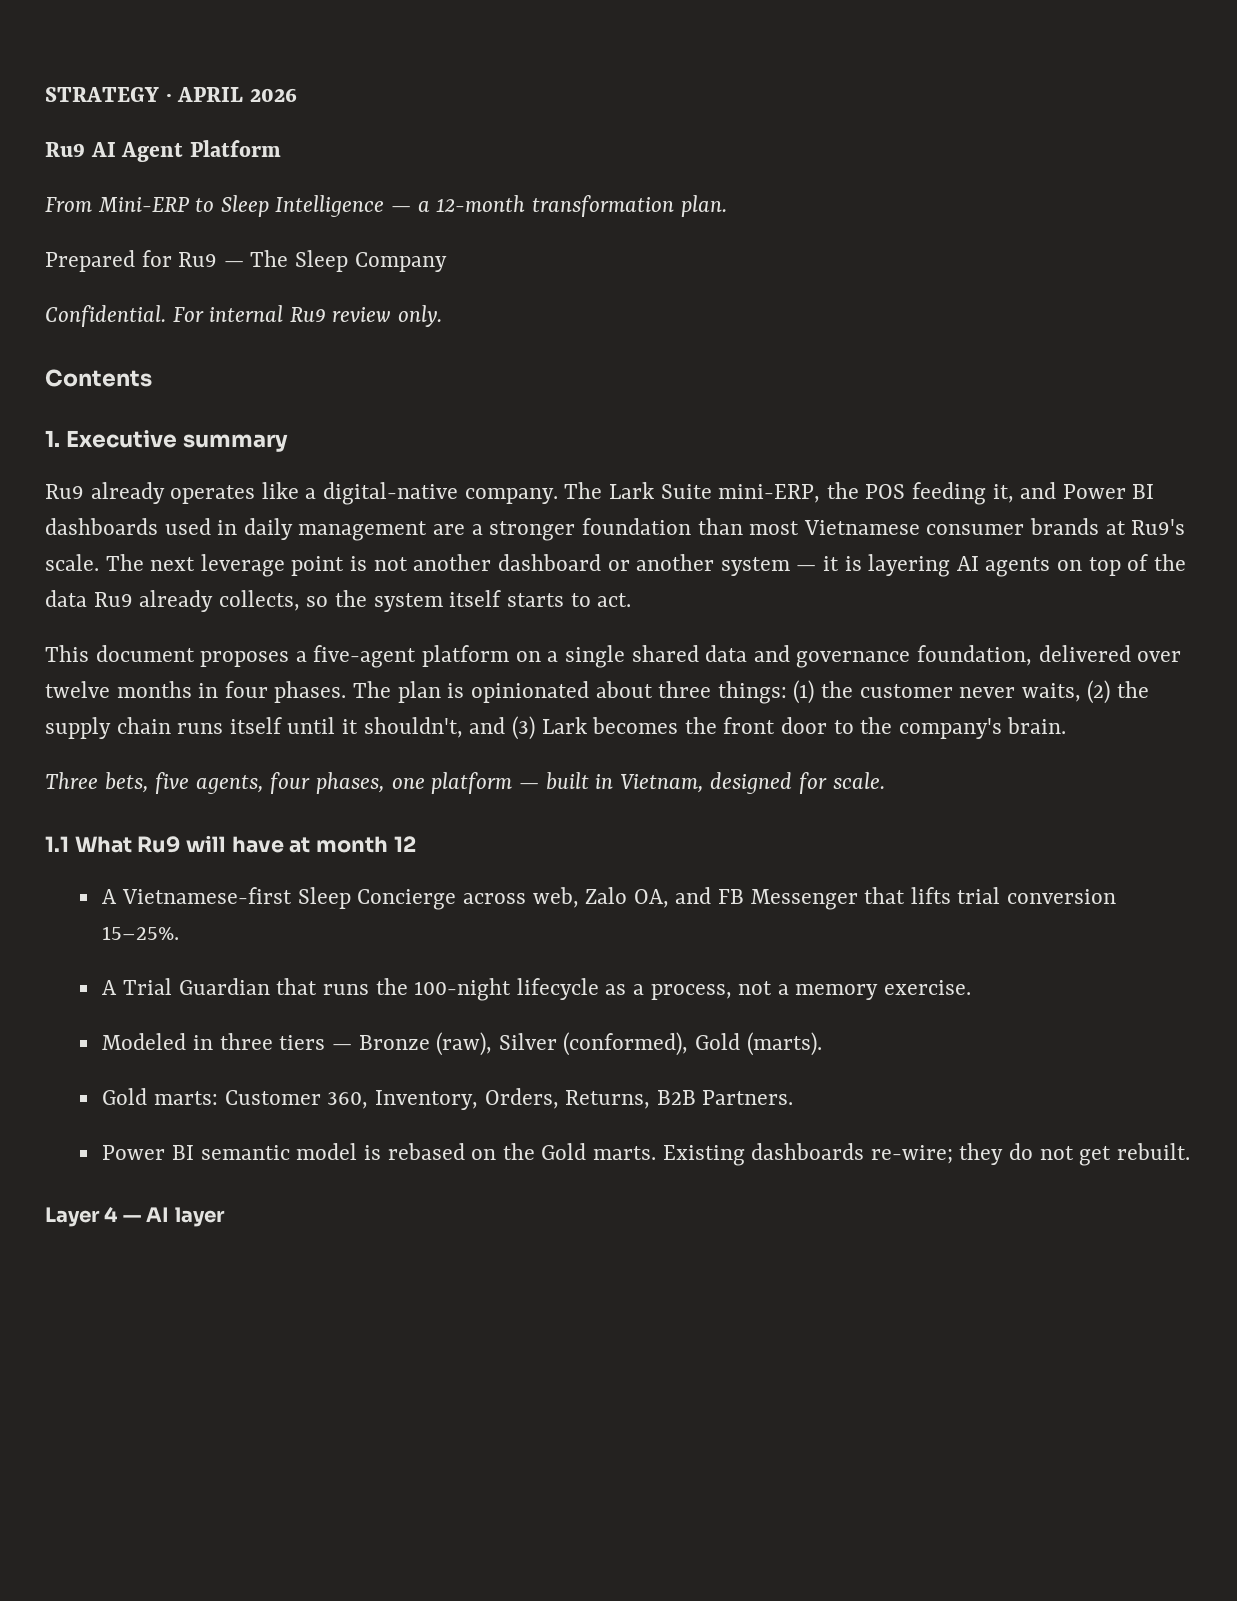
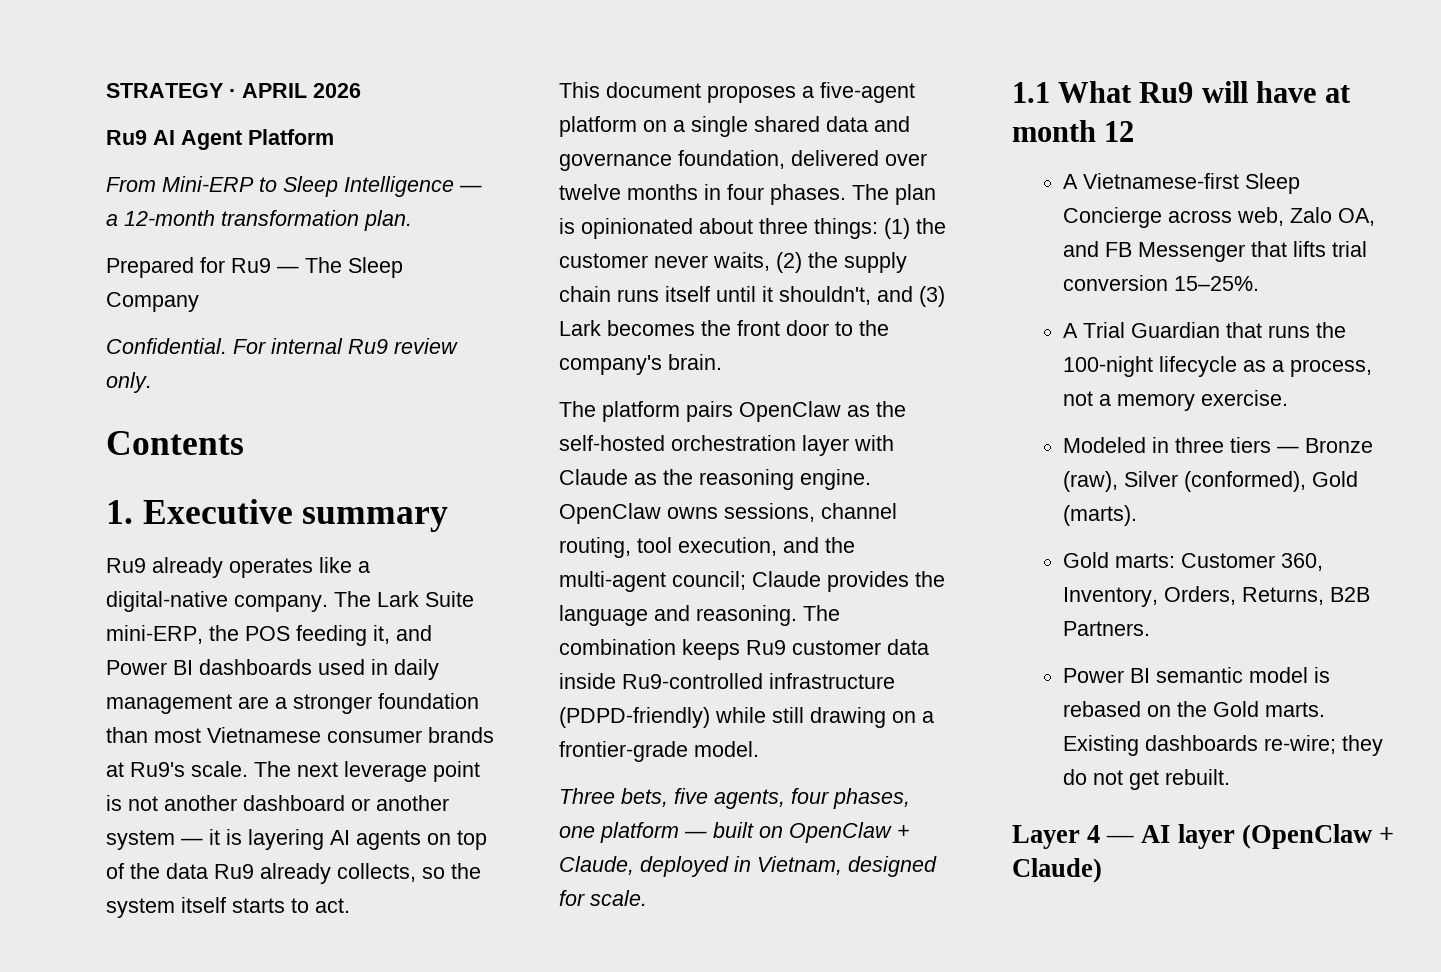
+ The platform pairs OpenClaw as the self-hosted orchestration layer with Claude as the reasoning engine. OpenClaw owns sessions, channel routing, tool execution, and the multi-agent council; Claude provides the language and reasoning. The combination keeps Ru9 customer data inside Ru9-controlled infrastructure (PDPD-friendly) while still drawing on a frontier-grade model.
- Three bets, five agents, four phases, one platform — built in Vietnam, designed for scale.
+ Three bets, five agents, four phases, one platform — built on OpenClaw + Claude, deployed in Vietnam, designed for scale.
- Layer 4 — AI layer
+ Layer 4 — AI layer (OpenClaw + Claude)

